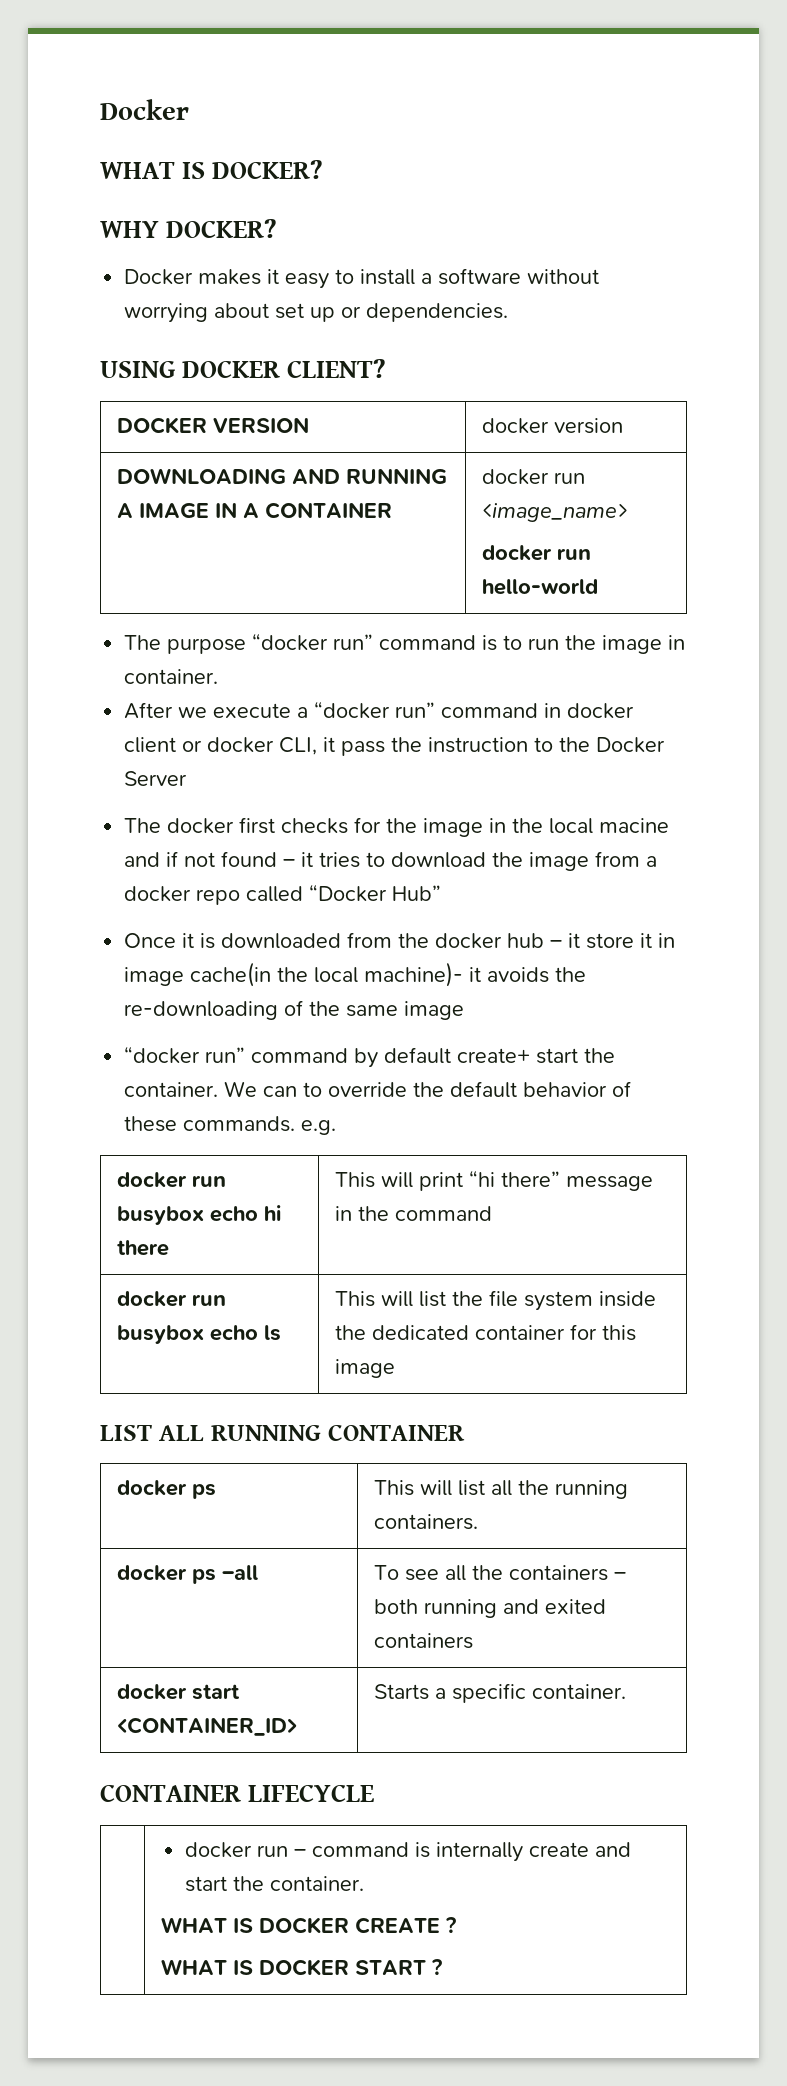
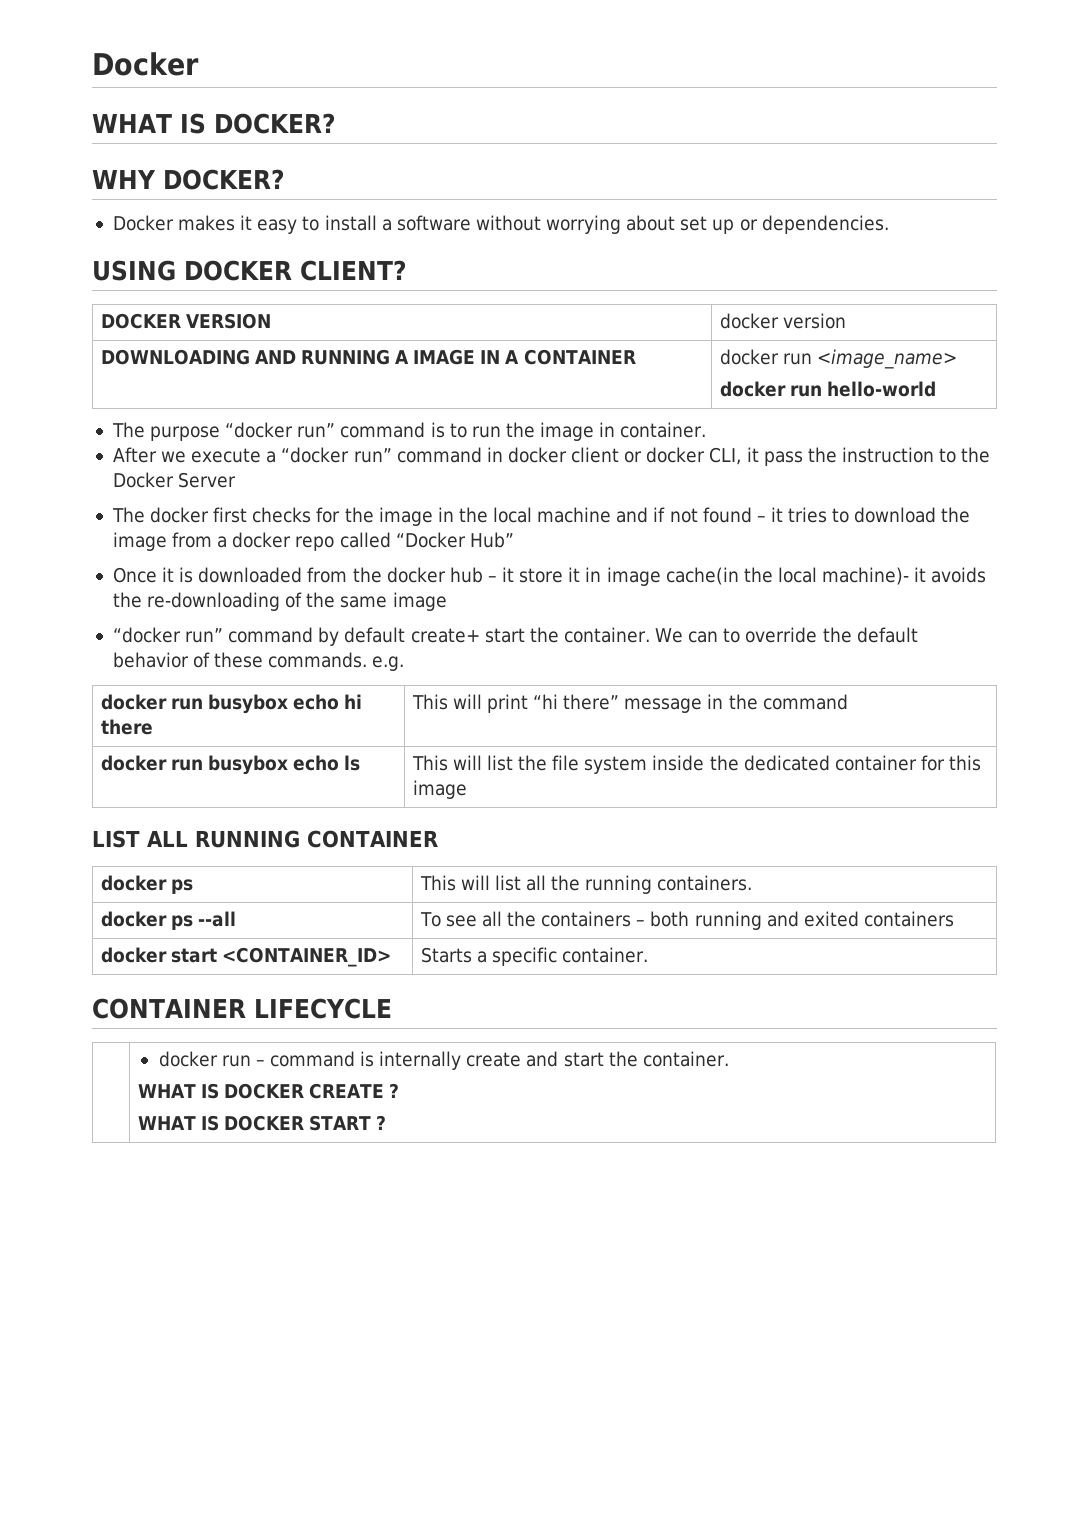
- The docker first checks for the image in the local macine and if not found – it tries to download the image from a docker repo called “Docker Hub”
+ The docker first checks for the image in the local machine and if not found – it tries to download the image from a docker repo called “Docker Hub”
- docker ps –all | To see all the containers – both running and exited containers
+ docker ps --all | To see all the containers – both running and exited containers

